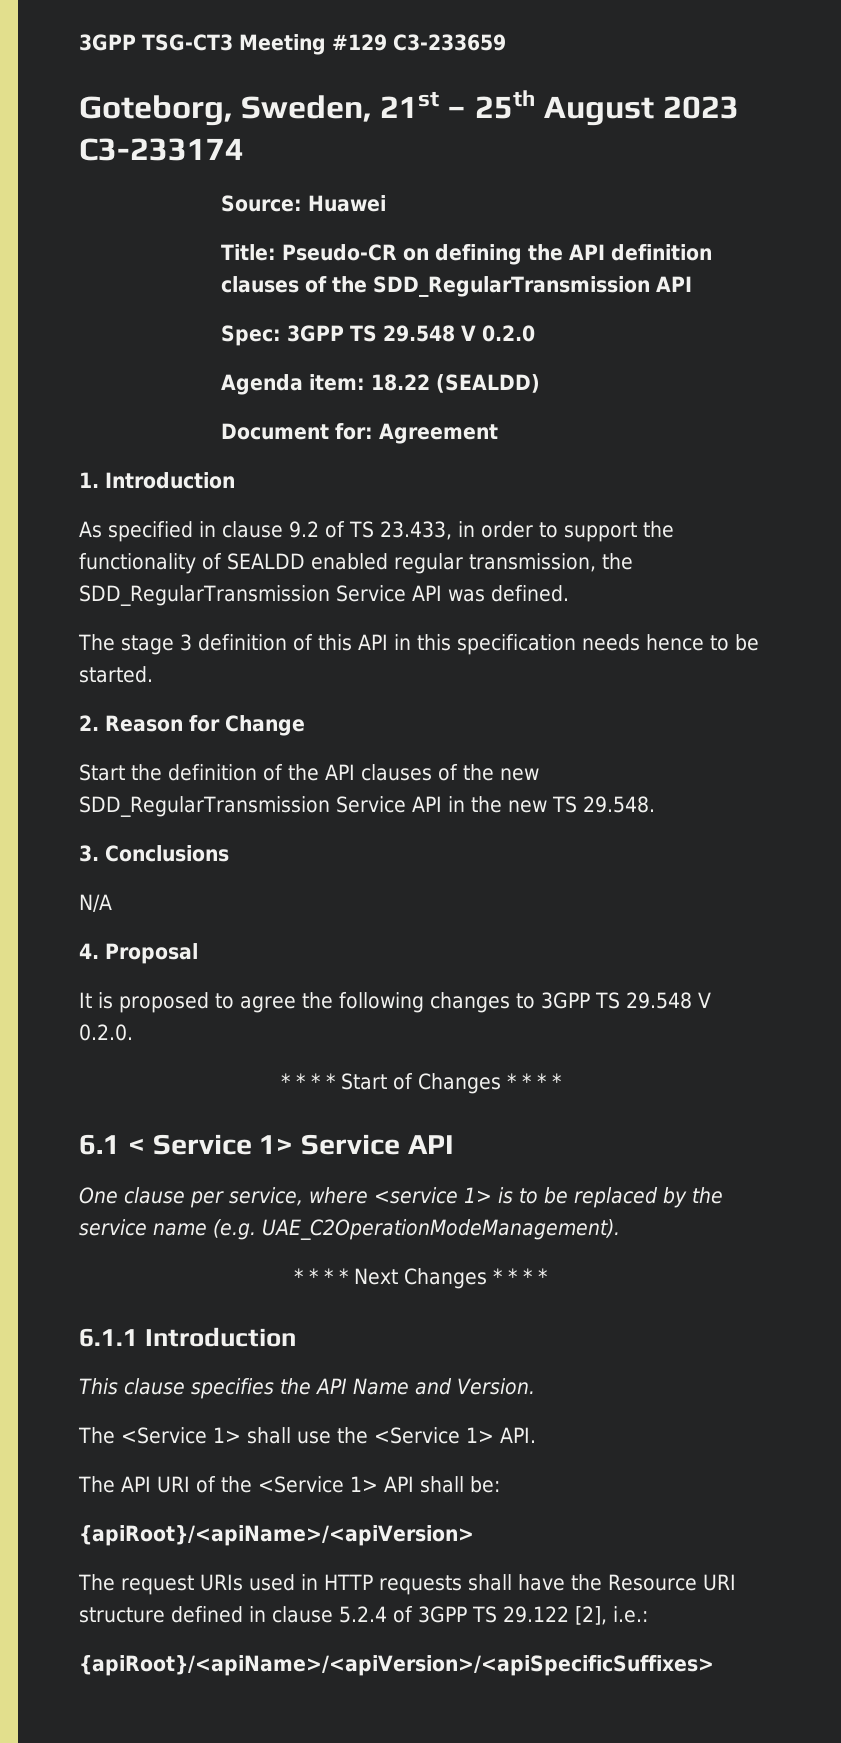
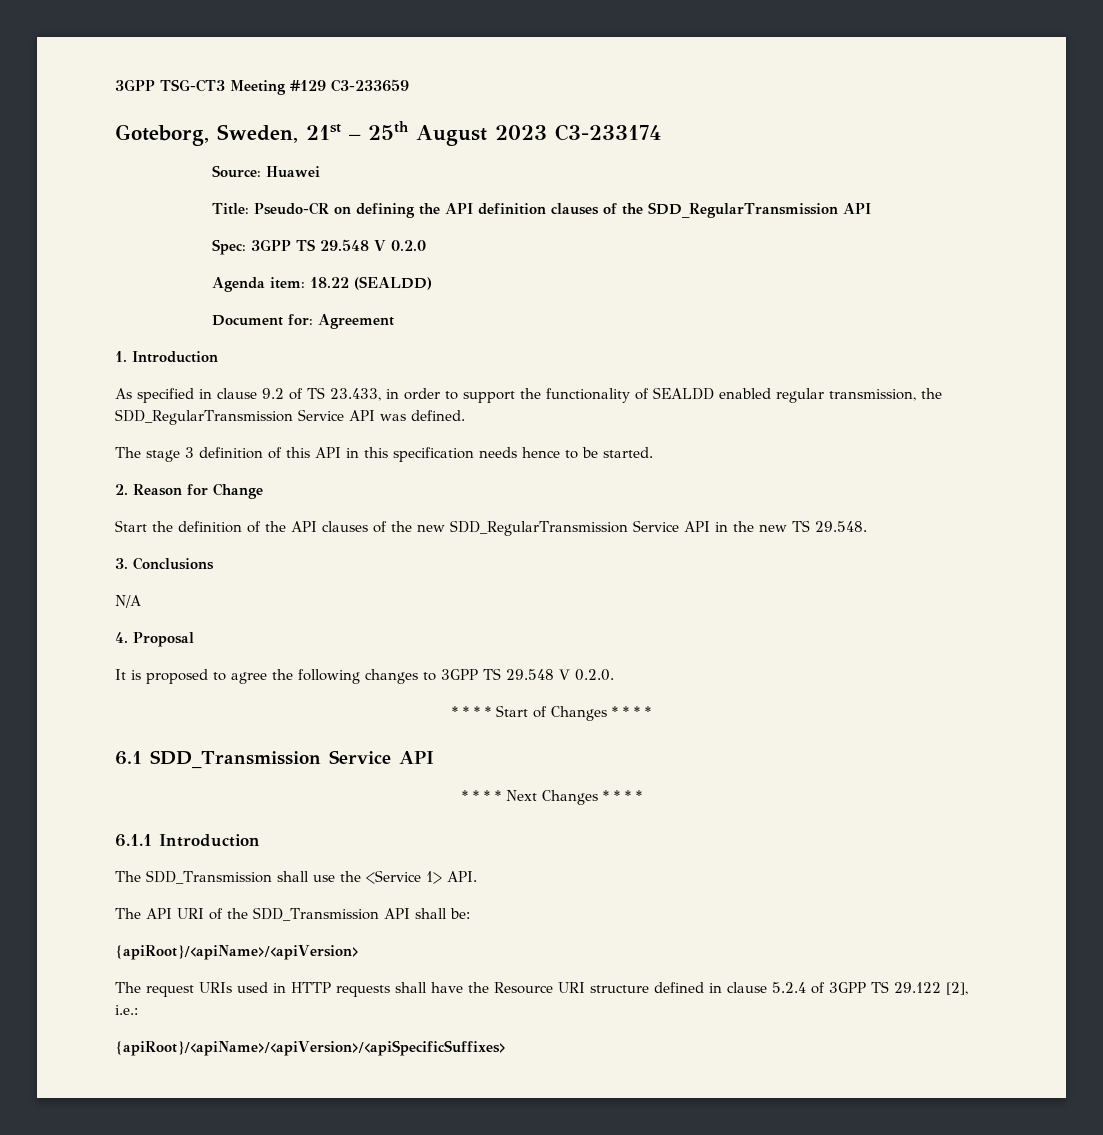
- 6.1 < Service 1> Service API
- One clause per service, where <service 1> is to be replaced by the service name (e.g. UAE_C2OperationModeManagement).
+ 6.1 SDD_Transmission Service API
- This clause specifies the API Name and Version.
- The <Service 1> shall use the <Service 1> API.
+ The SDD_Transmission shall use the <Service 1> API.
- The API URI of the <Service 1> API shall be:
+ The API URI of the SDD_Transmission API shall be:

